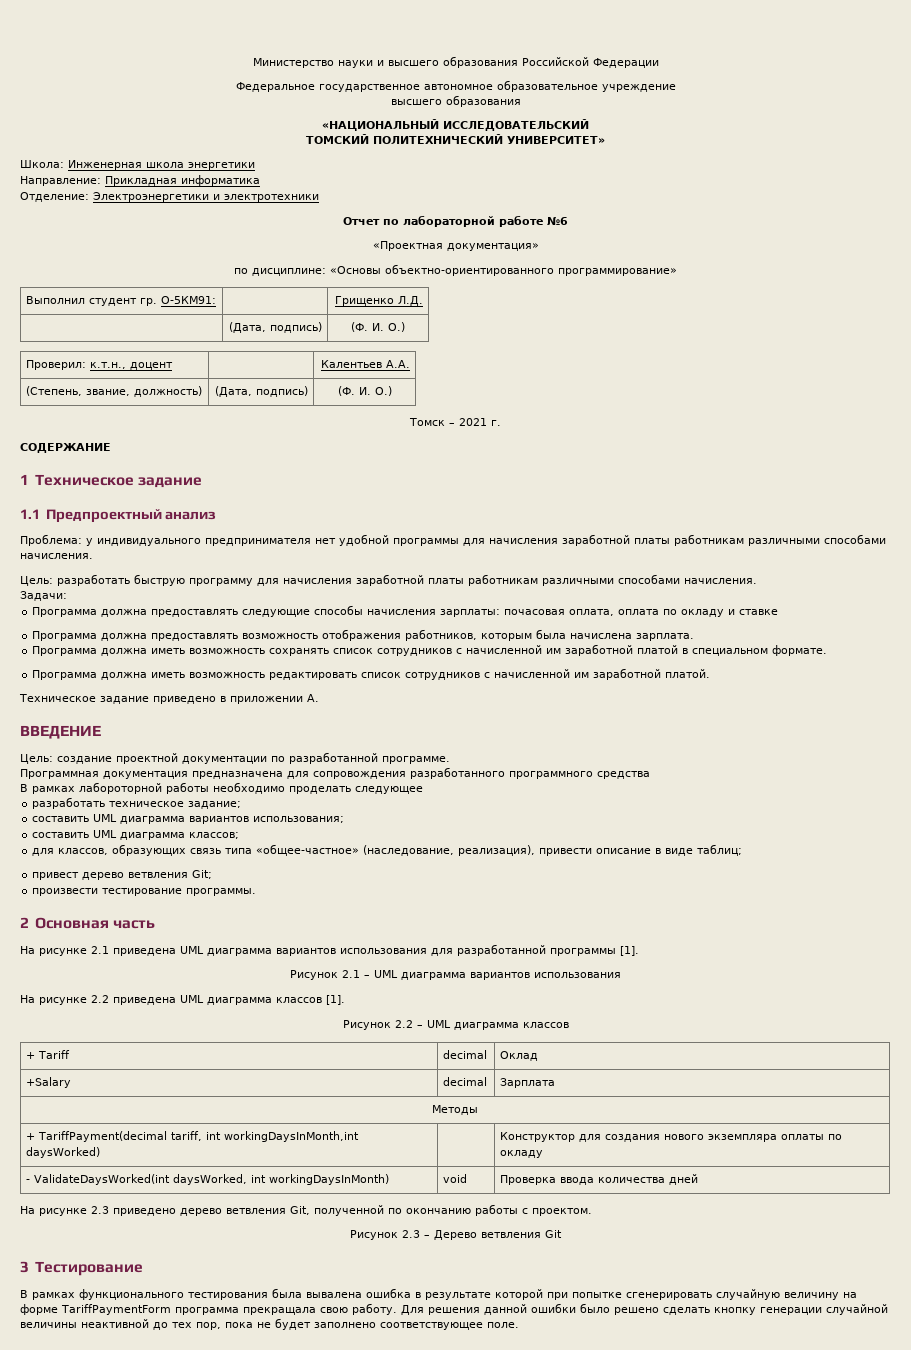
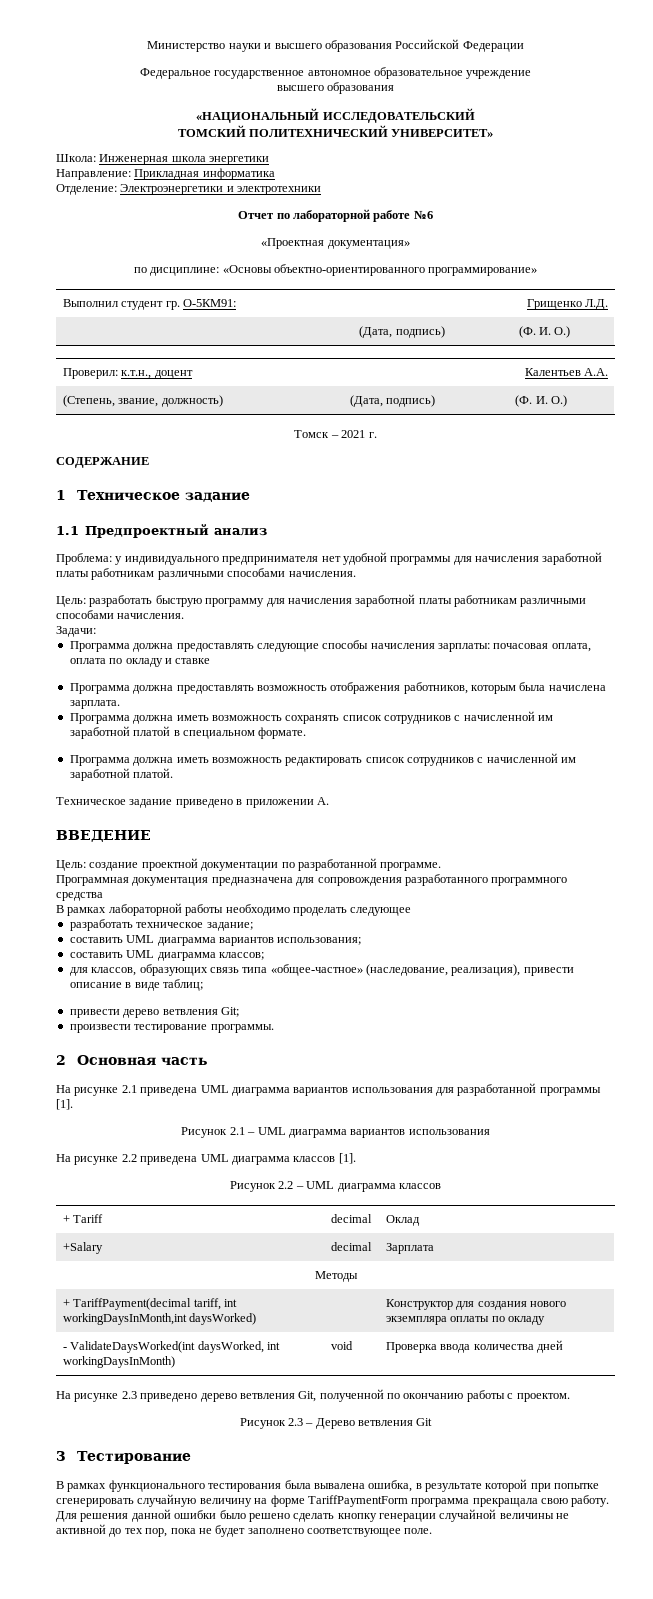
- В рамках лабороторной работы необходимо проделать следующее
+ В рамках лабораторной работы необходимо проделать следующее
- привест дерево ветвления Git;
+ привести дерево ветвления Git;
- В рамках функционального тестирования была вывалена ошибка в результате которой при попытке сгенерировать случайную величину на форме TariffPaymentForm программа прекращала свою работу.
+ В рамках функционального тестирования была вывалена ошибка, в результате которой при попытке сгенерировать случайную величину на форме TariffPaymentForm программа прекращала свою работу.
- Для решения данной ошибки было решено сделать кнопку генерации случайной величины неактивной до тех пор, пока не будет заполнено соответствующее поле.
+ Для решения данной ошибки было решено сделать кнопку генерации случайной величины не активной до тех пор, пока не будет заполнено соответствующее поле.

